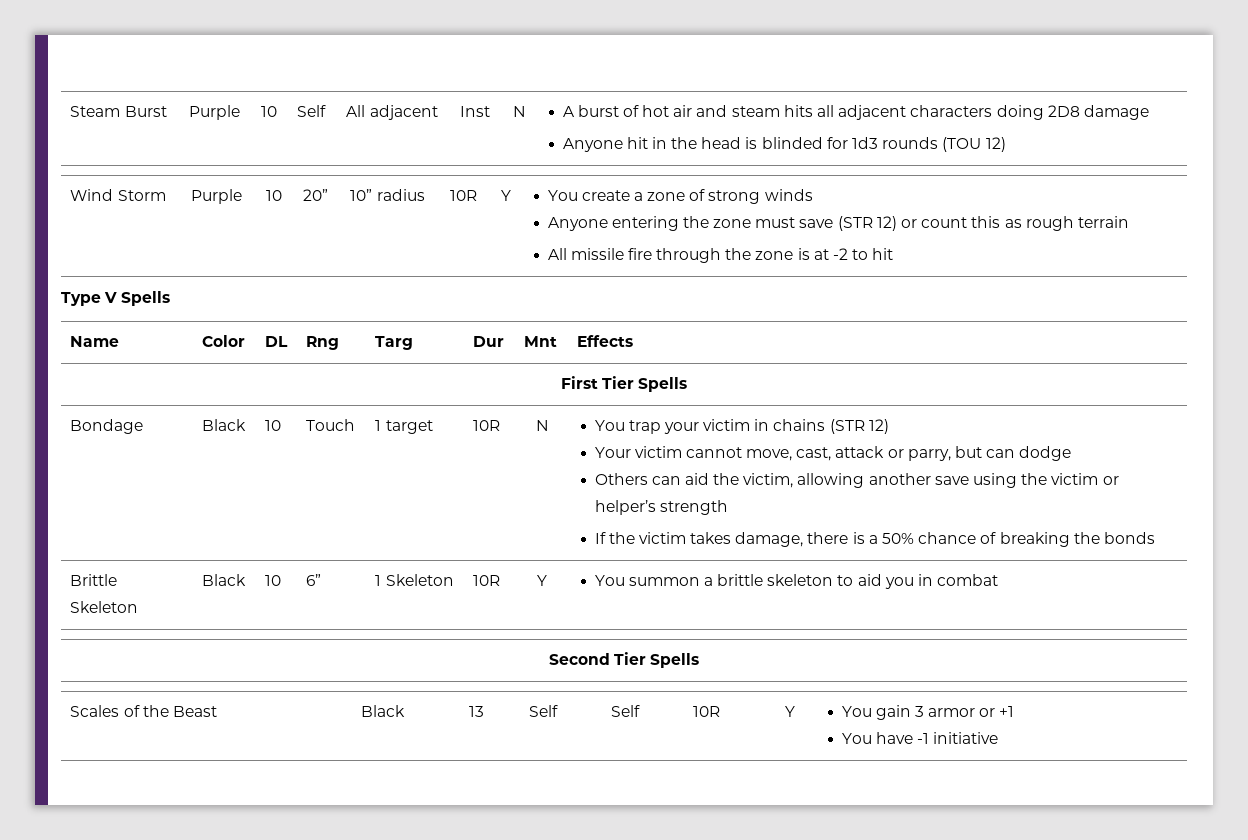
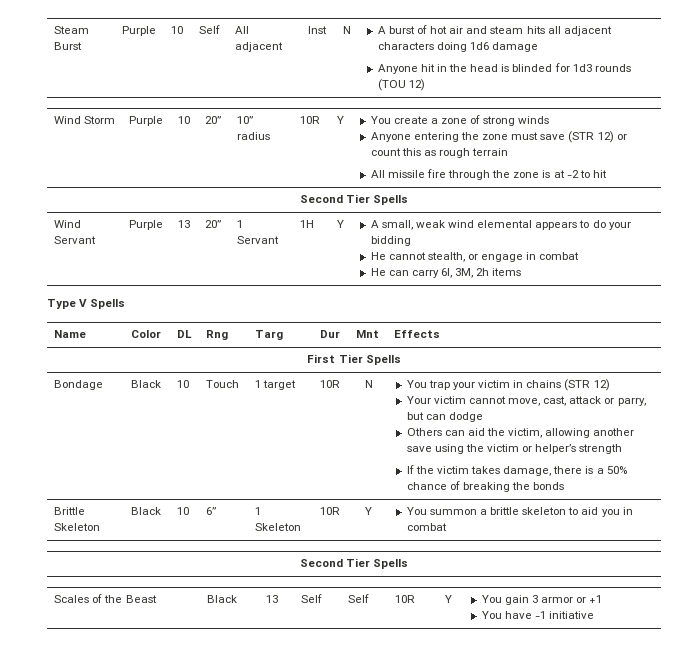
- Steam Burst | Purple | 10 | Self | All adjacent | Inst | N | A burst of hot air and steam hits all adjacent characters doing 2D8 damage
+ Steam Burst | Purple | 10 | Self | All adjacent | Inst | N | A burst of hot air and steam hits all adjacent characters doing 1d6 damage
  All missile fire through the zone is at -2 to hit
+ Second Tier Spells
+ Wind Servant | Purple | 13 | 20” | 1 Servant | 1H | Y | A small, weak wind elemental appears to do your bidding
+ He cannot stealth, or engage in combat
+ He can carry 6l, 3M, 2h items

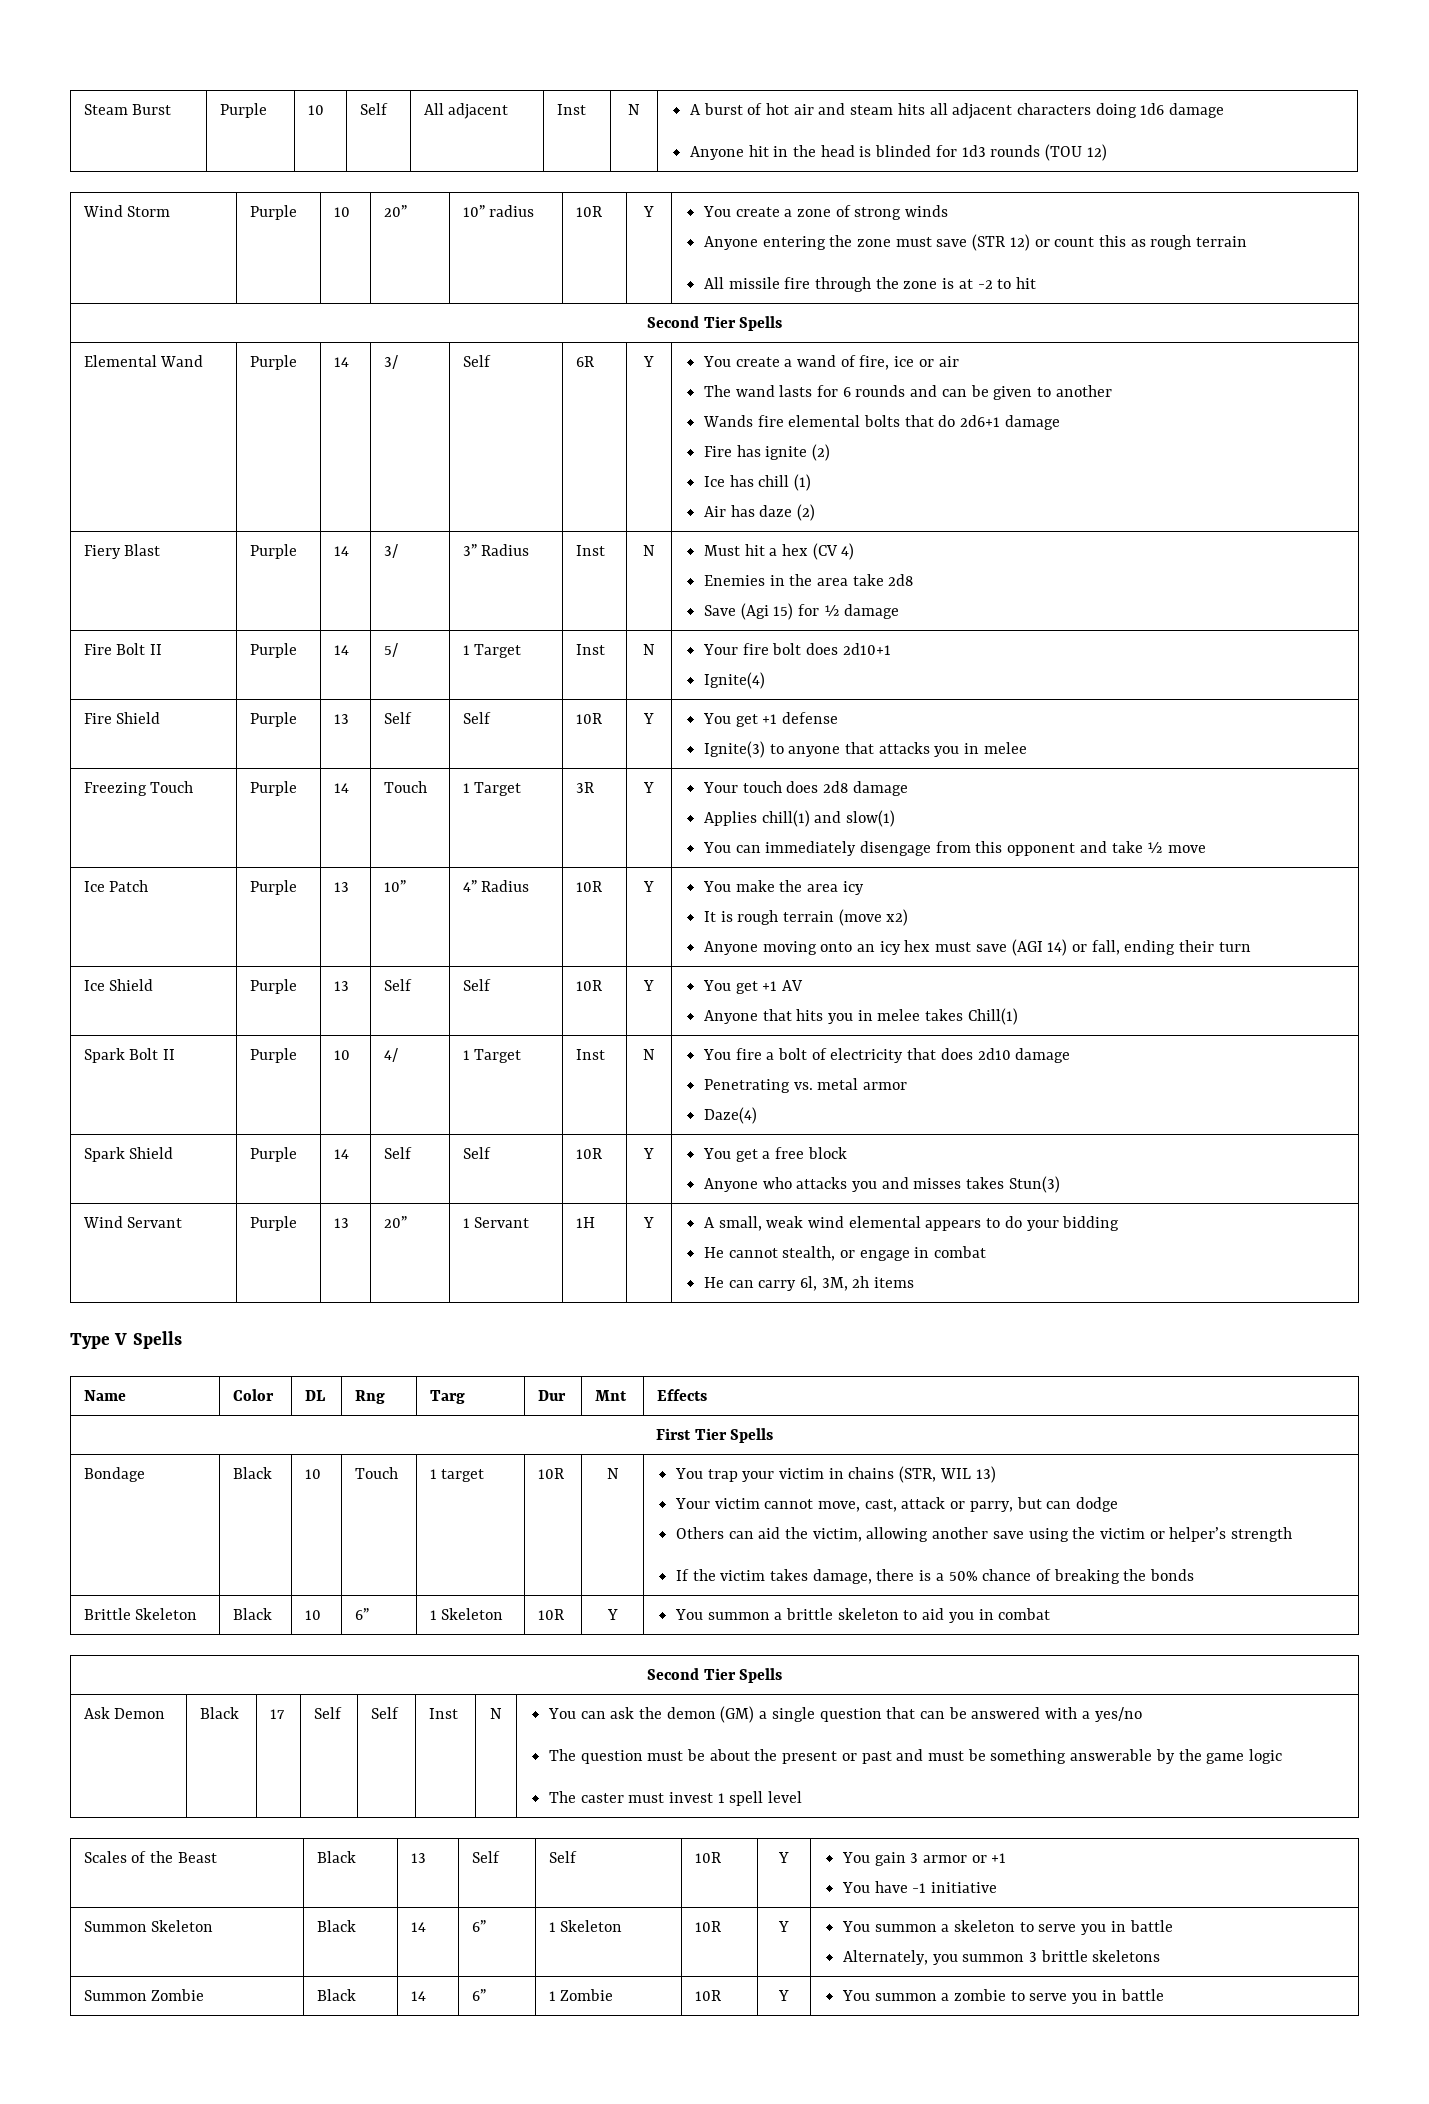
+ Elemental Wand | Purple | 14 | 3/ | Self | 6R | Y | You create a wand of fire, ice or air
+ The wand lasts for 6 rounds and can be given to another
+ Wands fire elemental bolts that do 2d6+1 damage
+ Fire has ignite (2)
+ Ice has chill (1)
+ Air has daze (2)
+ Fiery Blast | Purple | 14 | 3/ | 3” Radius | Inst | N | Must hit a hex (CV 4)
+ Enemies in the area take 2d8
+ Save (Agi 15) for ½ damage
+ Fire Bolt II | Purple | 14 | 5/ | 1 Target | Inst | N | Your fire bolt does 2d10+1
+ Ignite(4)
+ Fire Shield | Purple | 13 | Self | Self | 10R | Y | You get +1 defense
+ Ignite(3) to anyone that attacks you in melee
+ Freezing Touch | Purple | 14 | Touch | 1 Target | 3R | Y | Your touch does 2d8 damage
+ Applies chill(1) and slow(1)
+ You can immediately disengage from this opponent and take ½ move
+ Ice Patch | Purple | 13 | 10” | 4” Radius | 10R | Y | You make the area icy
+ It is rough terrain (move x2)
+ Anyone moving onto an icy hex must save (AGI 14) or fall, ending their turn
+ Ice Shield | Purple | 13 | Self | Self | 10R | Y | You get +1 AV
+ Anyone that hits you in melee takes Chill(1)
+ Spark Bolt II | Purple | 10 | 4/ | 1 Target | Inst | N | You fire a bolt of electricity that does 2d10 damage
+ Penetrating vs. metal armor
+ Daze(4)
+ Spark Shield | Purple | 14 | Self | Self | 10R | Y | You get a free block
+ Anyone who attacks you and misses takes Stun(3)
- You trap your victim in chains (STR 12)
+ You trap your victim in chains (STR, WIL 13)
+ Ask Demon | Black | 17 | Self | Self | Inst | N | You can ask the demon (GM) a single question that can be answered with a yes/no
+ The question must be about the present or past and must be something answerable by the game logic
+ The caster must invest 1 spell level
+ Summon Skeleton | Black | 14 | 6” | 1 Skeleton | 10R | Y | You summon a skeleton to serve you in battle
+ Alternately, you summon 3 brittle skeletons
+ Summon Zombie | Black | 14 | 6” | 1 Zombie | 10R | Y | You summon a zombie to serve you in battle

